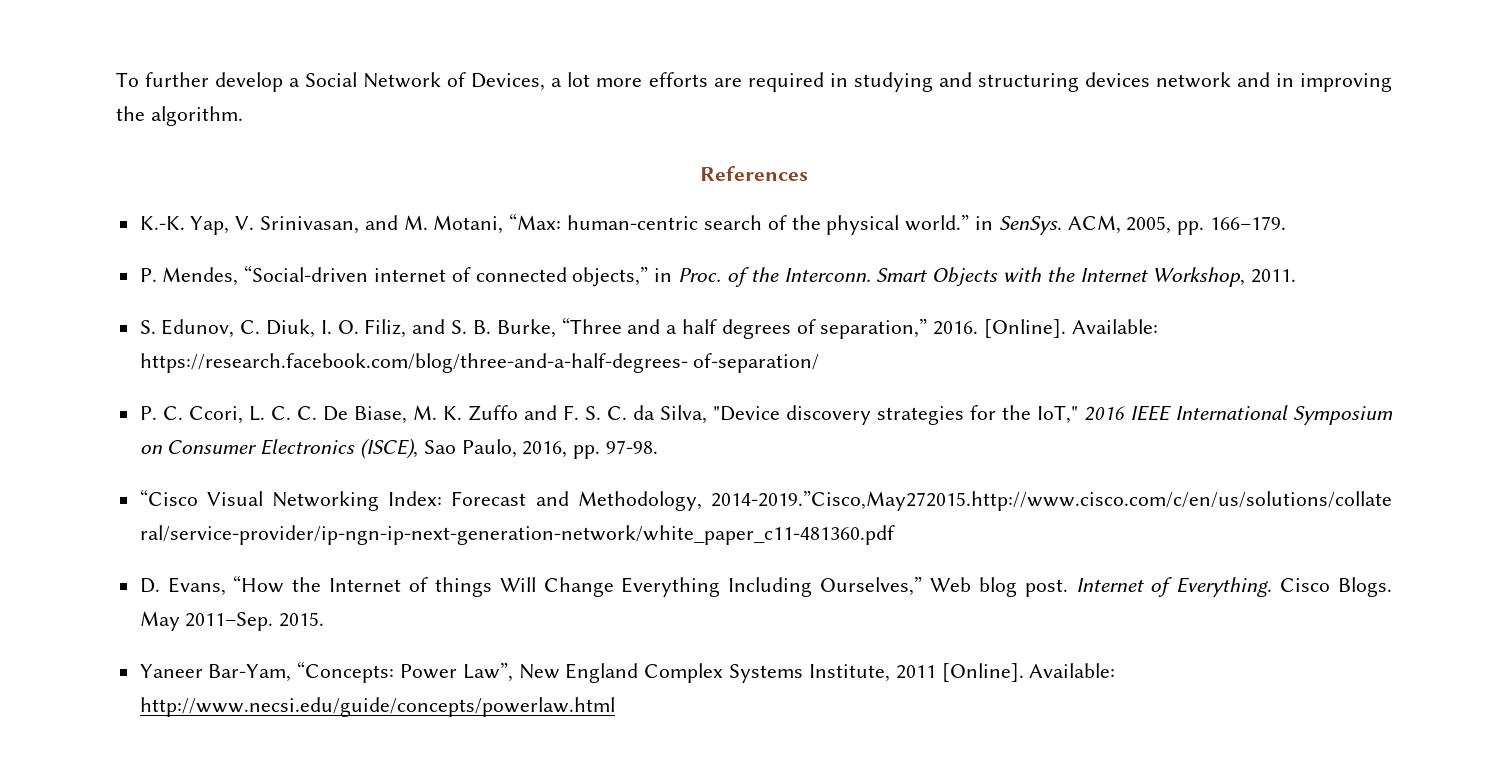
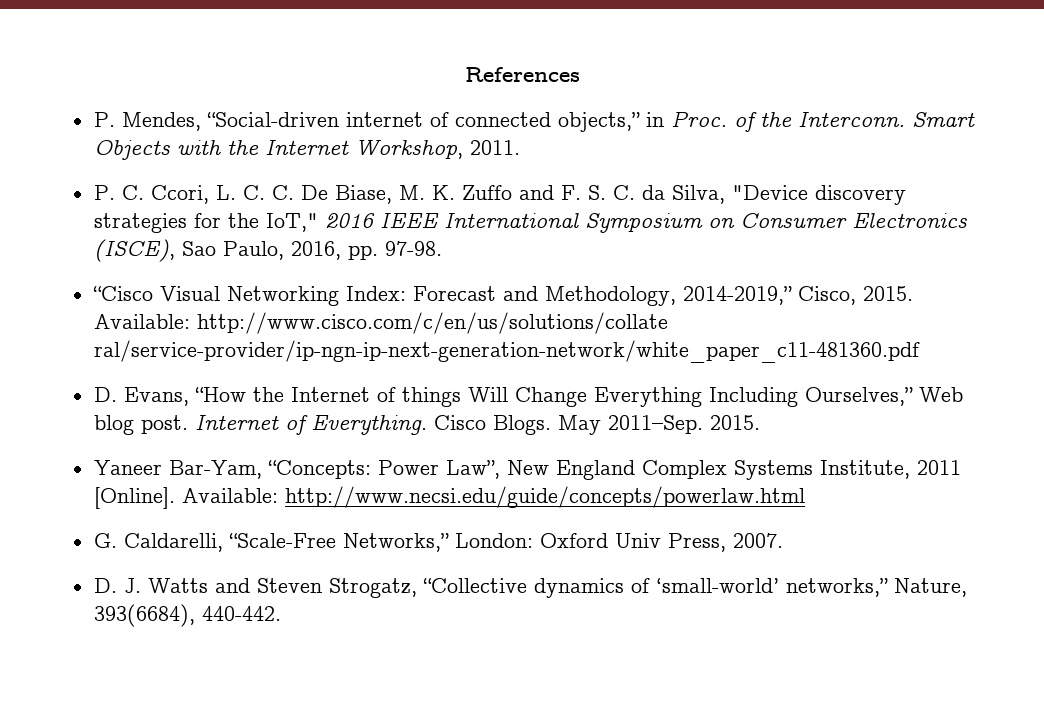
- To further develop a Social Network of Devices, a lot more efforts are required in studying and structuring devices network and in improving the algorithm.
  References
- K.-K. Yap, V. Srinivasan, and M. Motani, “Max: human-centric search of the physical world.” in SenSys. ACM, 2005, pp. 166–179.
- S. Edunov, C. Diuk, I. O. Filiz, and S. B. Burke, “Three and a half degrees of separation,” 2016. [Online]. Available: https://research.facebook.com/blog/three-and-a-half-degrees- of-separation/
- “Cisco Visual Networking Index: Forecast and Methodology, 2014-2019.”Cisco,May272015.http://www.cisco.com/c/en/us/solutions/collate ral/service-provider/ip-ngn-ip-next-generation-network/white_paper_c11-481360.pdf
+ “Cisco Visual Networking Index: Forecast and Methodology, 2014-2019,” Cisco, 2015. Available: http://www.cisco.com/c/en/us/solutions/collate ral/service-provider/ip-ngn-ip-next-generation-network/white_paper_c11-481360.pdf
+ G. Caldarelli, “Scale-Free Networks,” London: Oxford Univ Press, 2007.
+ D. J. Watts and Steven Strogatz, “Collective dynamics of ‘small-world’ networks,” Nature, 393(6684), 440-442.

